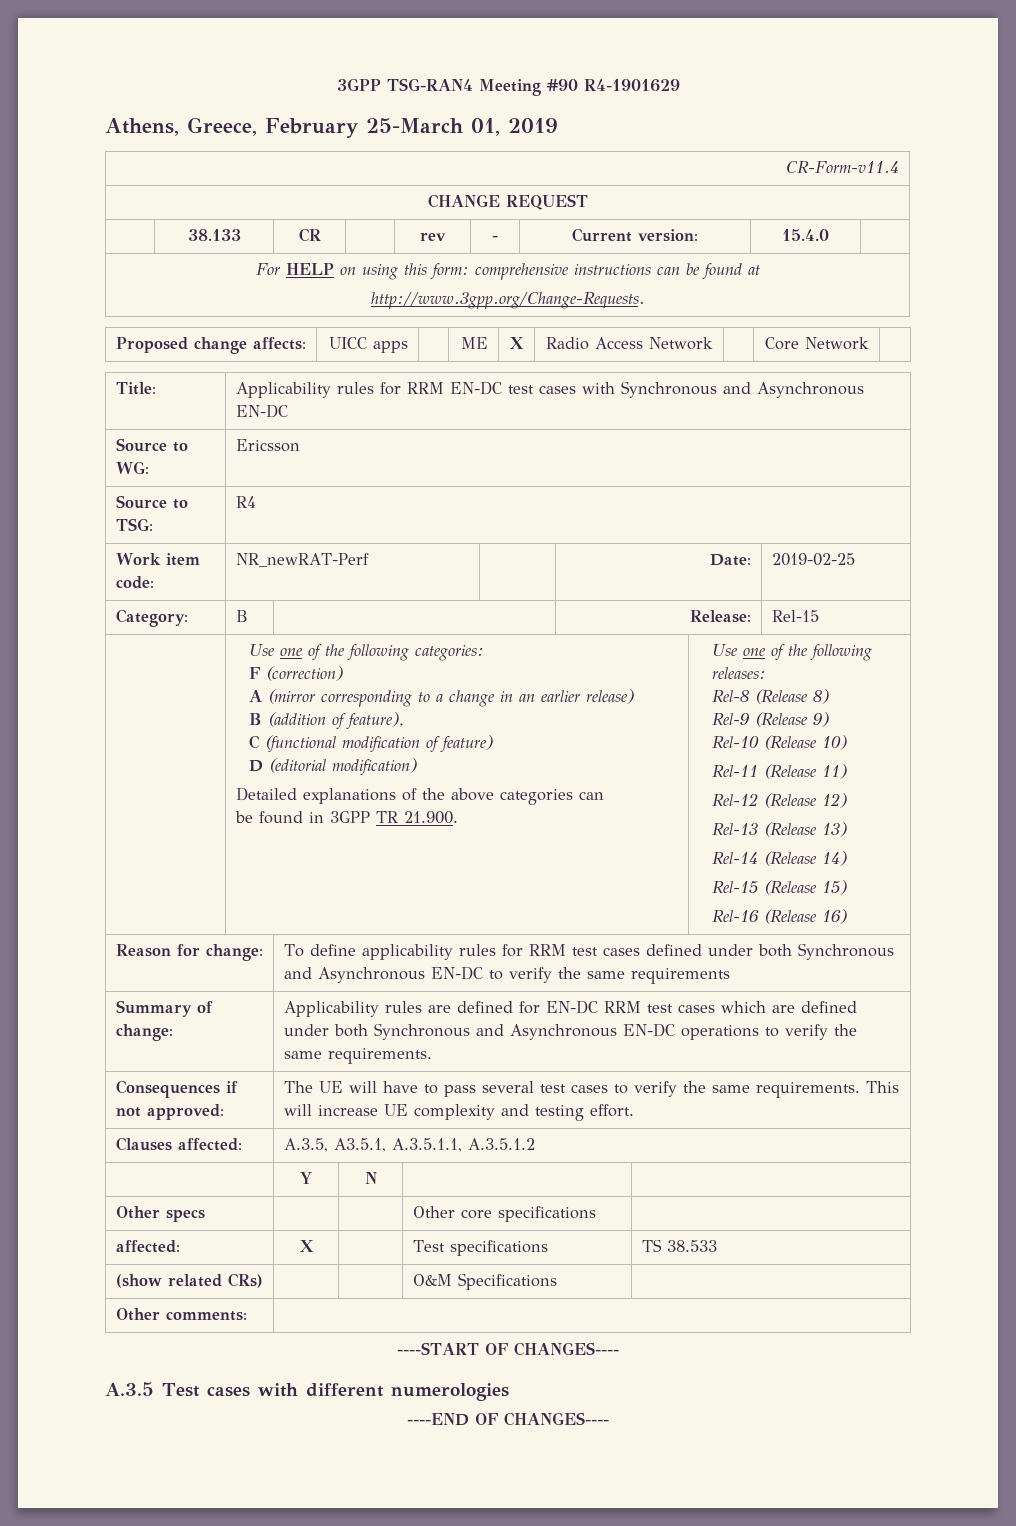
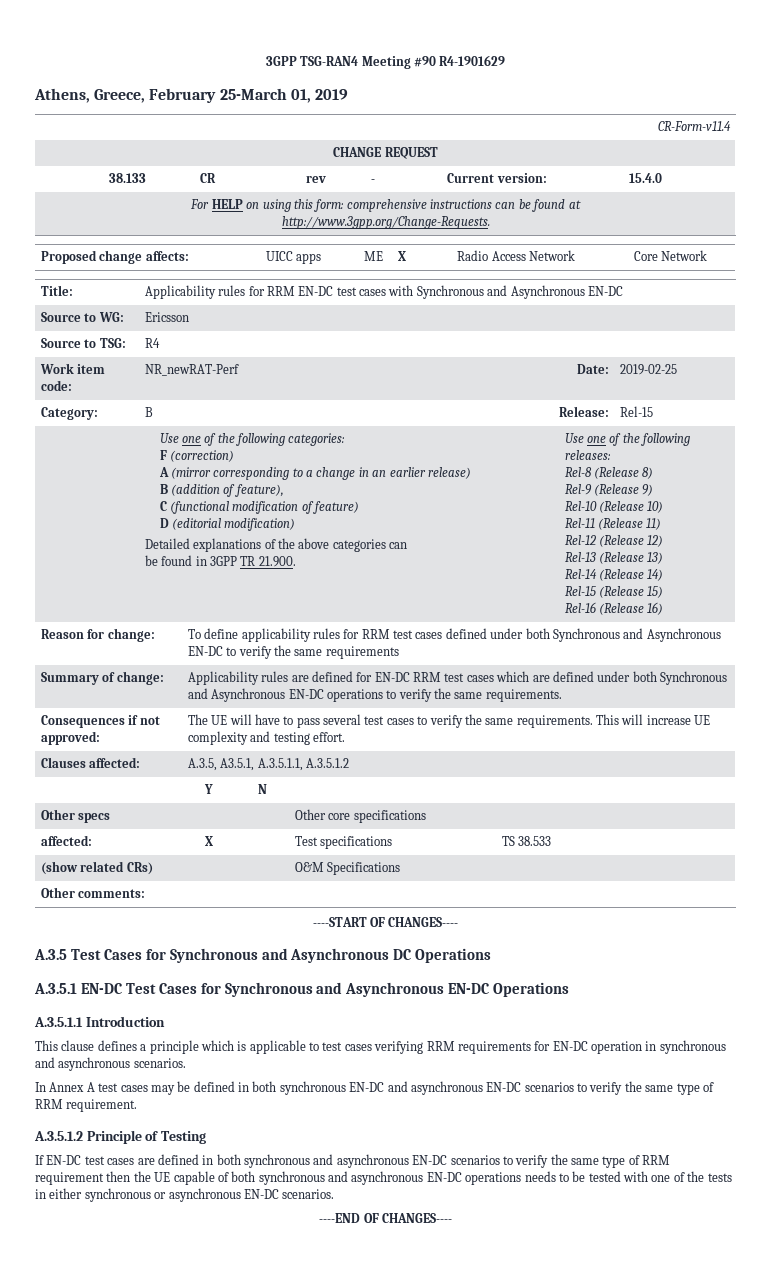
- A.3.5 Test cases with different numerologies
+ A.3.5 Test Cases for Synchronous and Asynchronous DC Operations
+ A.3.5.1 EN-DC Test Cases for Synchronous and Asynchronous EN-DC Operations
+ A.3.5.1.1 Introduction
+ This clause defines a principle which is applicable to test cases verifying RRM requirements for EN-DC operation in synchronous and asynchronous scenarios.
+ In Annex A test cases may be defined in both synchronous EN-DC and asynchronous EN-DC scenarios to verify the same type of RRM requirement.
+ A.3.5.1.2 Principle of Testing
+ If EN-DC test cases are defined in both synchronous and asynchronous EN-DC scenarios to verify the same type of RRM requirement then the UE capable of both synchronous and asynchronous EN-DC operations needs to be tested with one of the tests in either synchronous or asynchronous EN-DC scenarios.

